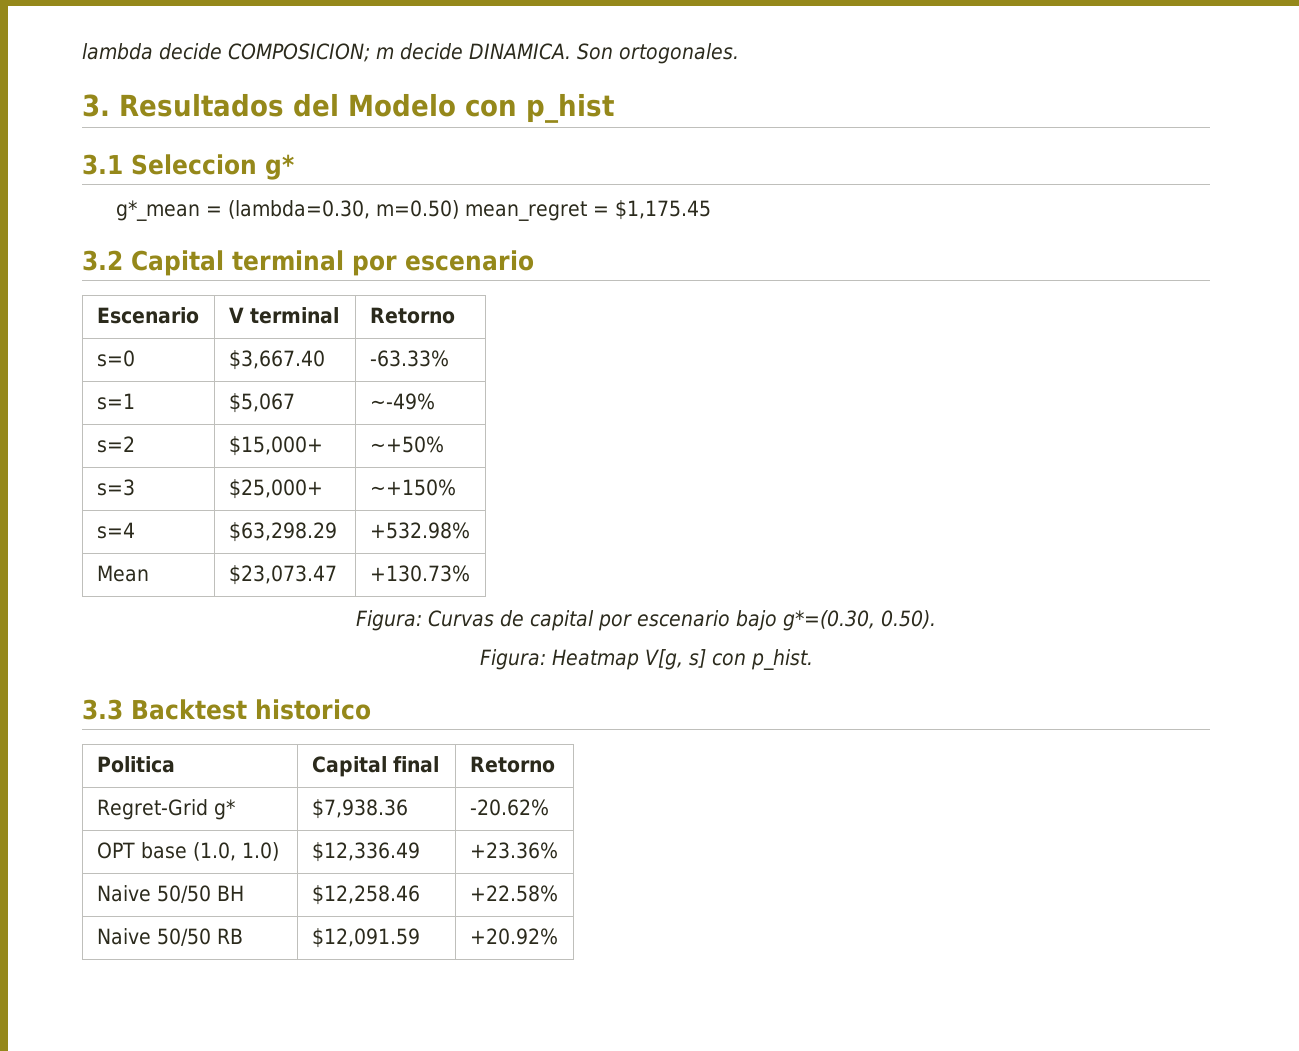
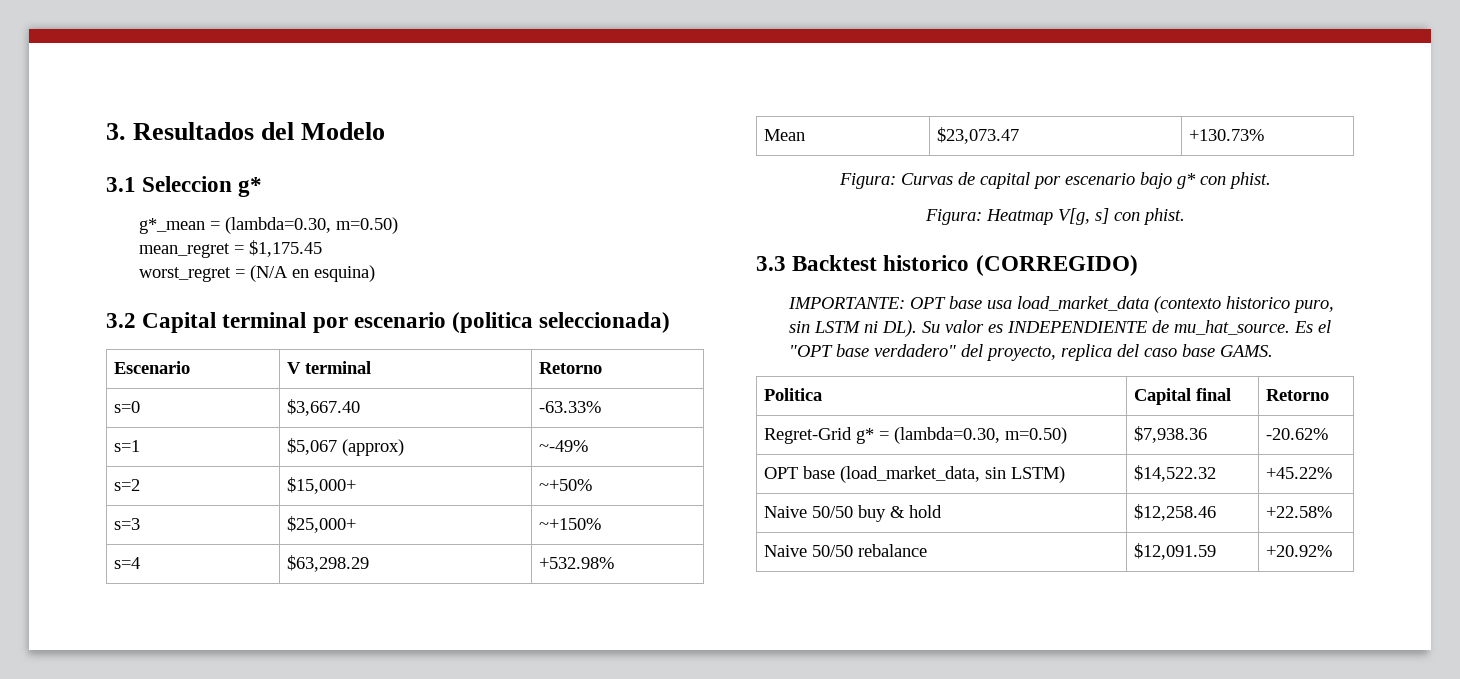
- lambda decide COMPOSICION; m decide DINAMICA. Son ortogonales.
- 3. Resultados del Modelo con p_hist
+ 3. Resultados del Modelo
- g*_mean = (lambda=0.30, m=0.50) mean_regret = $1,175.45
+ g*_mean = (lambda=0.30, m=0.50)
+ mean_regret = $1,175.45
+ worst_regret = (N/A en esquina)
- 3.2 Capital terminal por escenario
+ 3.2 Capital terminal por escenario (politica seleccionada)
- s=1 | $5,067 | ~-49%
+ s=1 | $5,067 (approx) | ~-49%
- Figura: Curvas de capital por escenario bajo g*=(0.30, 0.50).
+ Figura: Curvas de capital por escenario bajo g* con phist.
- Figura: Heatmap V[g, s] con p_hist.
+ Figura: Heatmap V[g, s] con phist.
- 3.3 Backtest historico
+ 3.3 Backtest historico (CORREGIDO)
+ IMPORTANTE: OPT base usa load_market_data (contexto historico puro, sin LSTM ni DL). Su valor es INDEPENDIENTE de mu_hat_source. Es el "OPT base verdadero" del proyecto, replica del caso base GAMS.
- Regret-Grid g* | $7,938.36 | -20.62%
+ Regret-Grid g* = (lambda=0.30, m=0.50) | $7,938.36 | -20.62%
- OPT base (1.0, 1.0) | $12,336.49 | +23.36%
- Naive 50/50 BH | $12,258.46 | +22.58%
+ OPT base (load_market_data, sin LSTM) | $14,522.32 | +45.22%
+ Naive 50/50 buy & hold | $12,258.46 | +22.58%
- Naive 50/50 RB | $12,091.59 | +20.92%
+ Naive 50/50 rebalance | $12,091.59 | +20.92%

